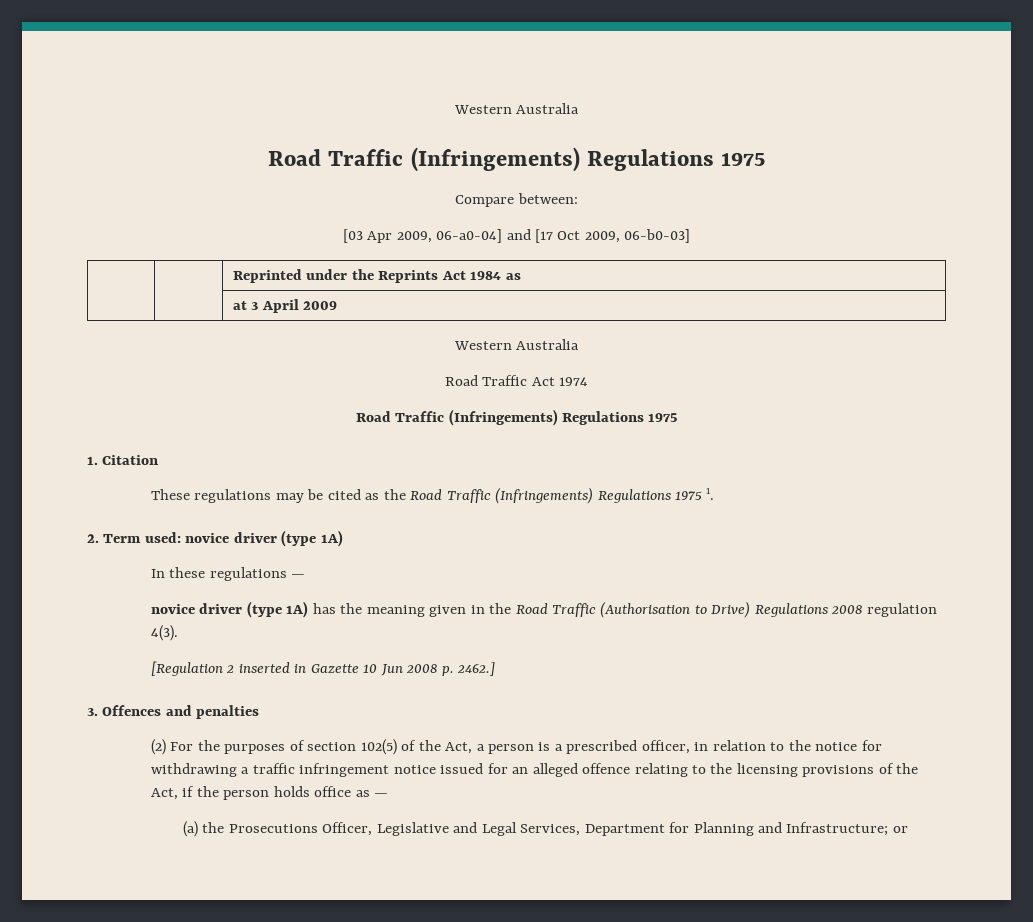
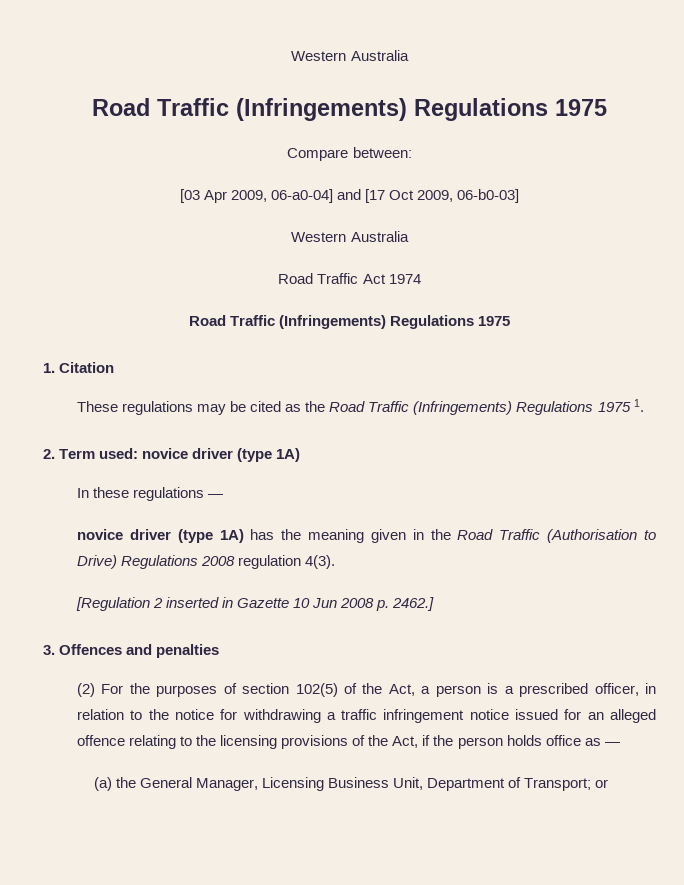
- | | Reprinted under the Reprints Act 1984 as
- | | at 3 April 2009
- (a) the Prosecutions Officer, Legislative and Legal Services, Department for Planning and Infrastructure; or
+ (a) the General Manager, Licensing Business Unit, Department of Transport; or

